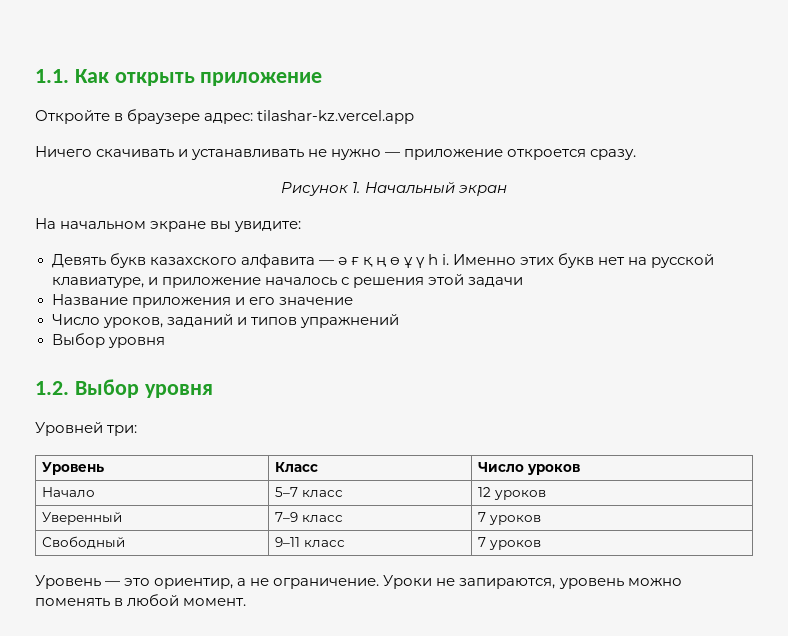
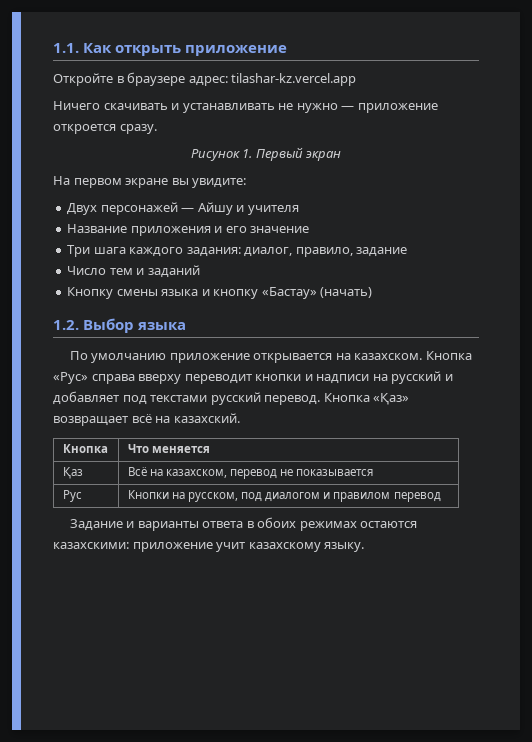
- Рисунок 1. Начальный экран
+ Рисунок 1. Первый экран
- На начальном экране вы увидите:
+ На первом экране вы увидите:
- Девять букв казахского алфавита — ә ғ қ ң ө ұ ү һ і. Именно этих букв нет на русской клавиатуре, и приложение началось с решения этой задачи
+ Двух персонажей — Айшу и учителя
- Число уроков, заданий и типов упражнений
- Выбор уровня
- 1.2. Выбор уровня
- Уровней три:
- Уровень | Класс | Число уроков
- Начало | 5–7 класс | 12 уроков
- Уверенный | 7–9 класс | 7 уроков
- Свободный | 9–11 класс | 7 уроков
- Уровень — это ориентир, а не ограничение. Уроки не запираются, уровень можно поменять в любой момент.
+ Три шага каждого задания: диалог, правило, задание
+ Число тем и заданий
+ Кнопку смены языка и кнопку «Бастау» (начать)
+ 1.2. Выбор языка
+ По умолчанию приложение открывается на казахском. Кнопка «Рус» справа вверху переводит кнопки и надписи на русский и добавляет под текстами русский перевод. Кнопка «Қаз» возвращает всё на казахский.
+ Кнопка | Что меняется
+ Қаз | Всё на казахском, перевод не показывается
+ Рус | Кнопки на русском, под диалогом и правилом перевод
+ Задание и варианты ответа в обоих режимах остаются казахскими: приложение учит казахскому языку.

